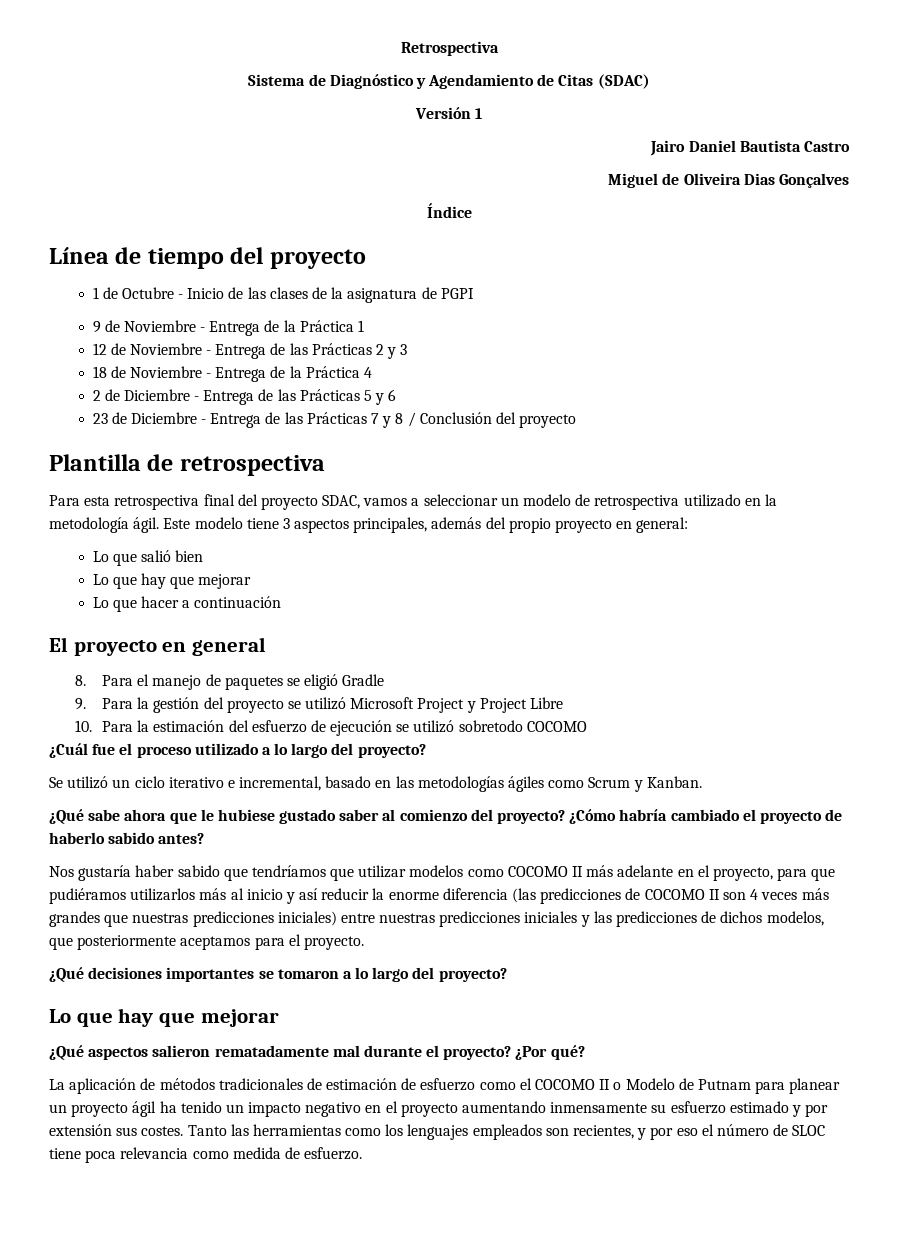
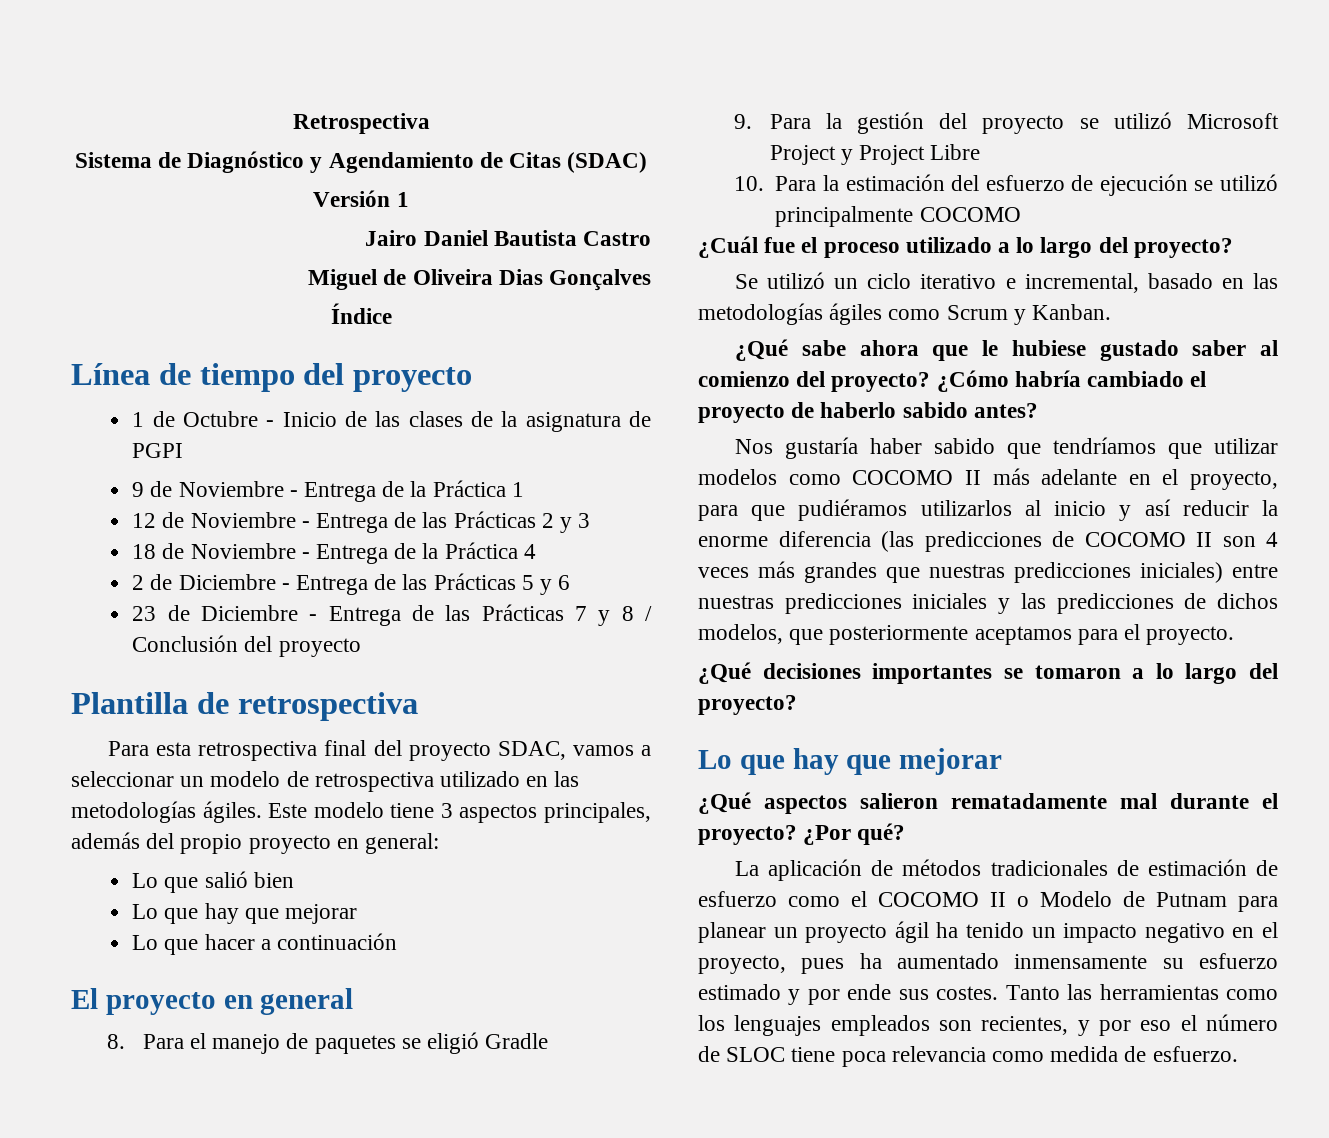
- Para esta retrospectiva final del proyecto SDAC, vamos a seleccionar un modelo de retrospectiva utilizado en la metodología ágil.
+ Para esta retrospectiva final del proyecto SDAC, vamos a seleccionar un modelo de retrospectiva utilizado en las metodologías ágiles.
- 10. Para la estimación del esfuerzo de ejecución se utilizó sobretodo COCOMO
+ 10. Para la estimación del esfuerzo de ejecución se utilizó principalmente COCOMO
- Nos gustaría haber sabido que tendríamos que utilizar modelos como COCOMO II más adelante en el proyecto, para que pudiéramos utilizarlos más al inicio y así reducir la enorme diferencia (las predicciones de COCOMO II son 4 veces más grandes que nuestras predicciones iniciales) entre nuestras predicciones iniciales y las predicciones de dichos modelos, que posteriormente aceptamos para el proyecto.
+ Nos gustaría haber sabido que tendríamos que utilizar modelos como COCOMO II más adelante en el proyecto, para que pudiéramos utilizarlos al inicio y así reducir la enorme diferencia (las predicciones de COCOMO II son 4 veces más grandes que nuestras predicciones iniciales) entre nuestras predicciones iniciales y las predicciones de dichos modelos, que posteriormente aceptamos para el proyecto.
- La aplicación de métodos tradicionales de estimación de esfuerzo como el COCOMO II o Modelo de Putnam para planear un proyecto ágil ha tenido un impacto negativo en el proyecto aumentando inmensamente su esfuerzo estimado y por extensión sus costes.
+ La aplicación de métodos tradicionales de estimación de esfuerzo como el COCOMO II o Modelo de Putnam para planear un proyecto ágil ha tenido un impacto negativo en el proyecto, pues ha aumentado inmensamente su esfuerzo estimado y por ende sus costes.

